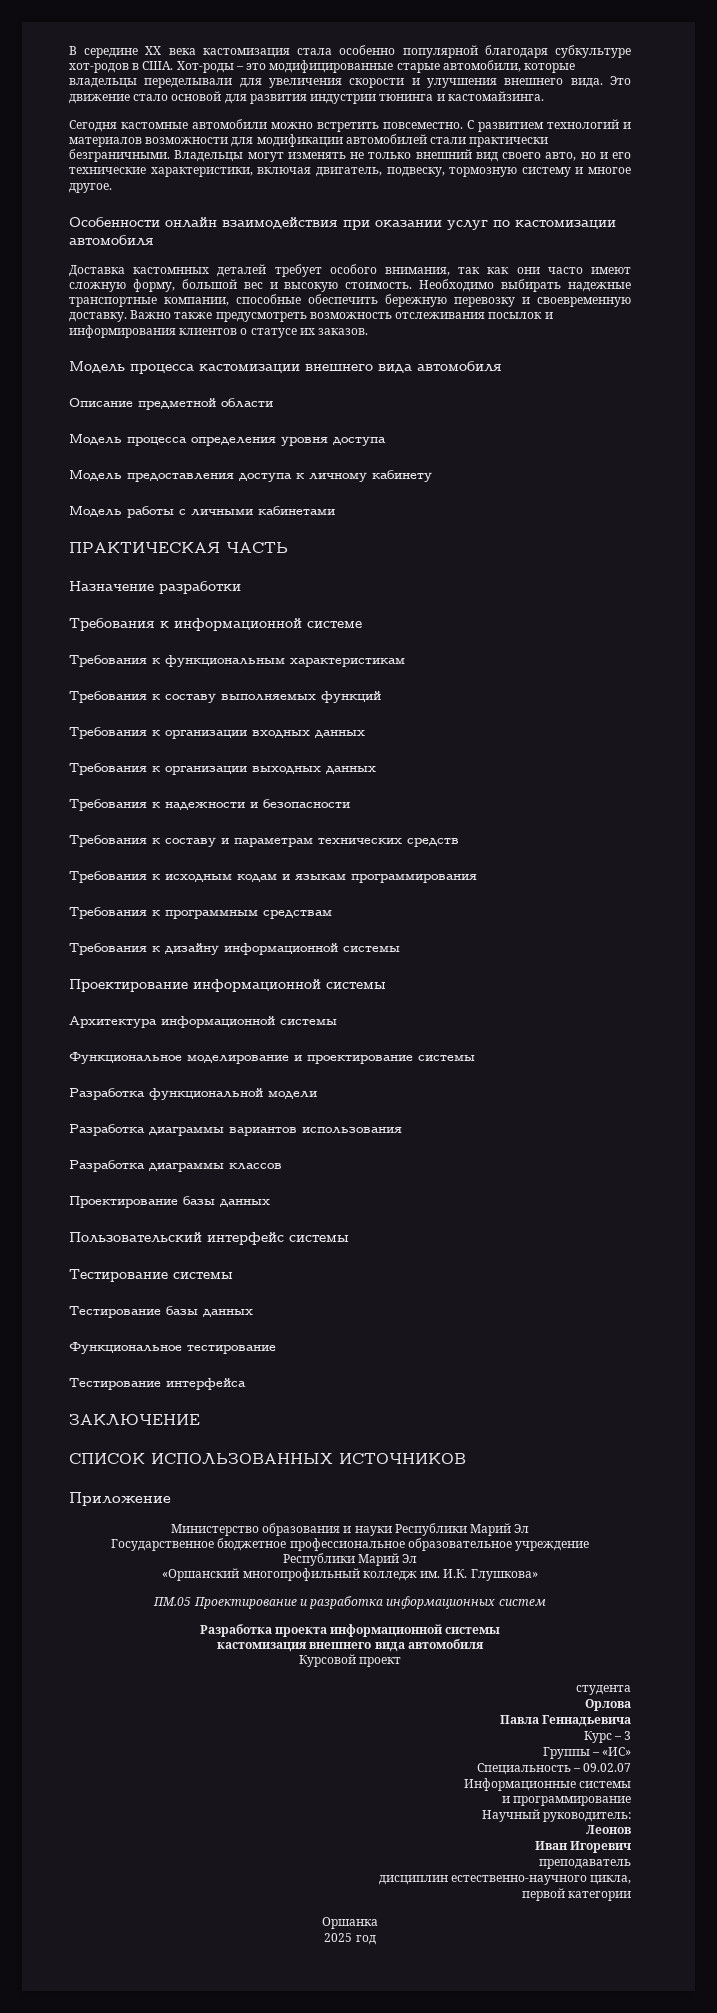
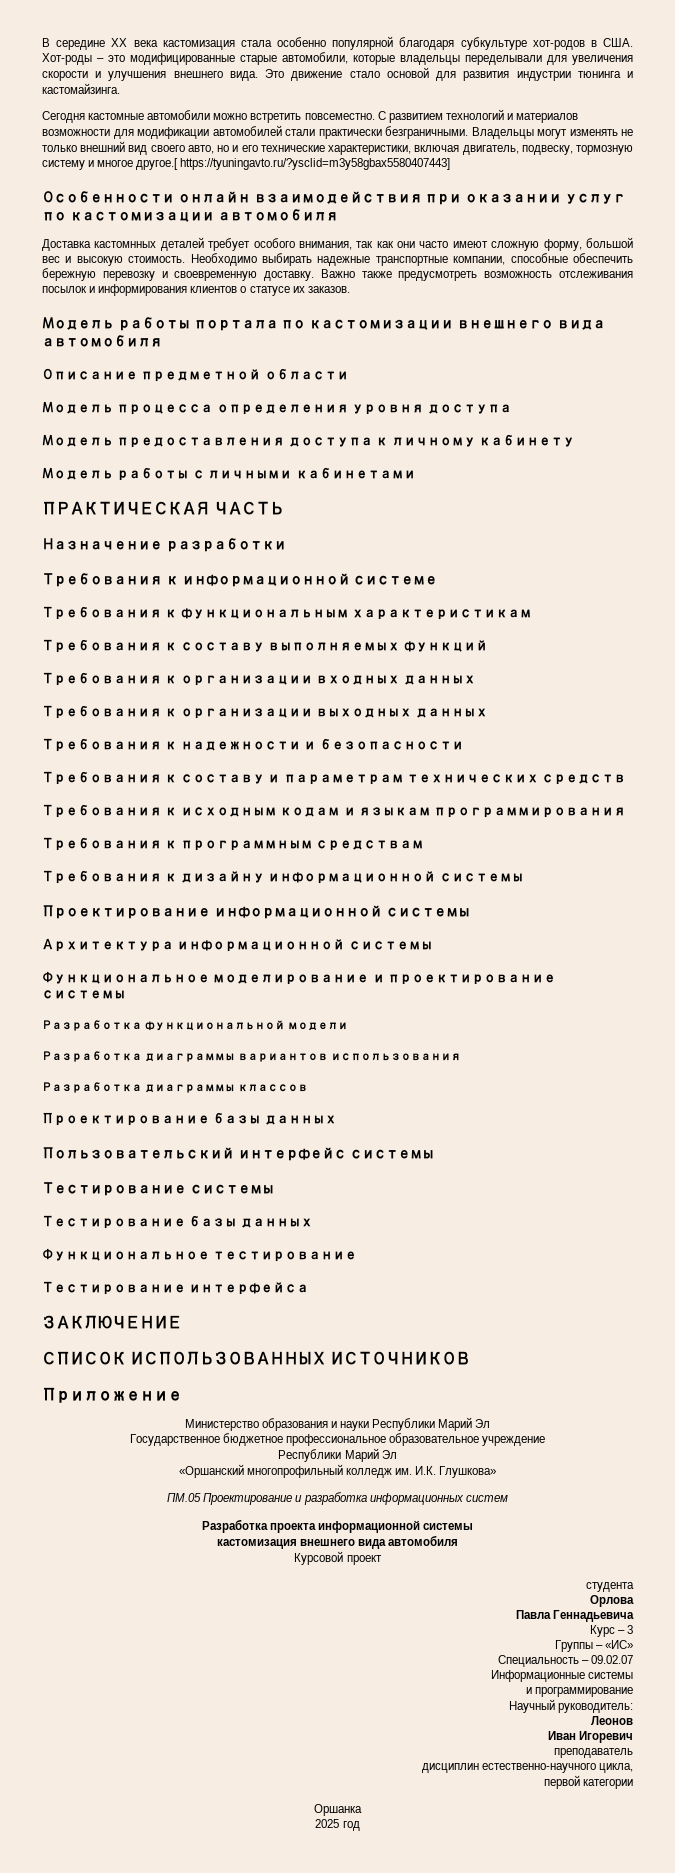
- Владельцы могут изменять не только внешний вид своего авто, но и его технические характеристики, включая двигатель, подвеску, тормозную систему и многое другое.
+ Владельцы могут изменять не только внешний вид своего авто, но и его технические характеристики, включая двигатель, подвеску, тормозную систему и многое другое.[ https://tyuningavto.ru/?ysclid=m3y58gbax5580407443]
- Модель процесса кастомизации внешнего вида автомобиля
+ Модель работы портала по кастомизации внешнего вида автомобиля

